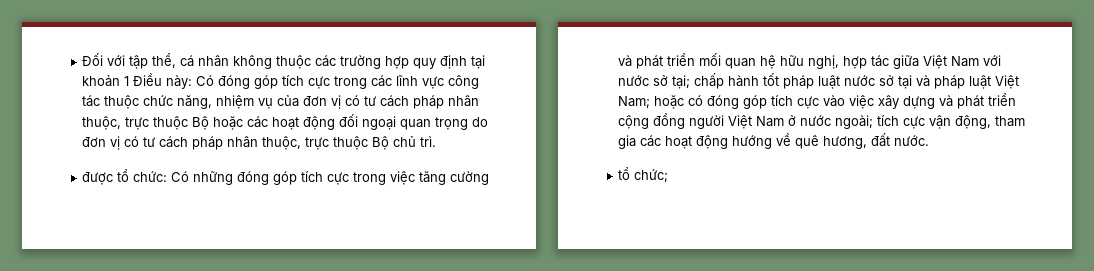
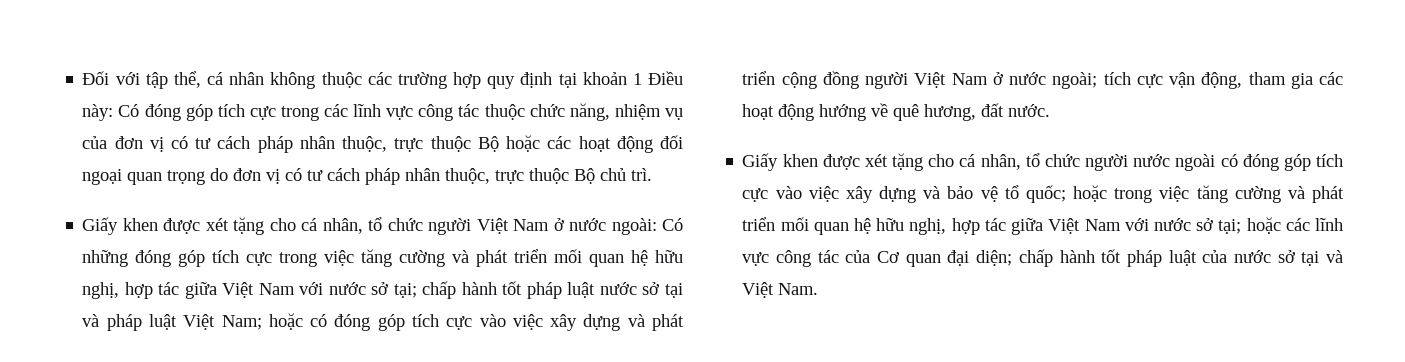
- được tổ chức:
+ Giấy khen được xét tặng cho cá nhân, tổ chức người Việt Nam ở nước ngoài:
- tổ chức;
+ Giấy khen được xét tặng cho cá nhân, tổ chức người nước ngoài có đóng góp tích cực vào việc xây dựng và bảo vệ tổ quốc; hoặc trong việc tăng cường và phát triển mối quan hệ hữu nghị, hợp tác giữa Việt Nam với nước sở tại; hoặc các lĩnh vực công tác của Cơ quan đại diện; chấp hành tốt pháp luật của nước sở tại và Việt Nam.

